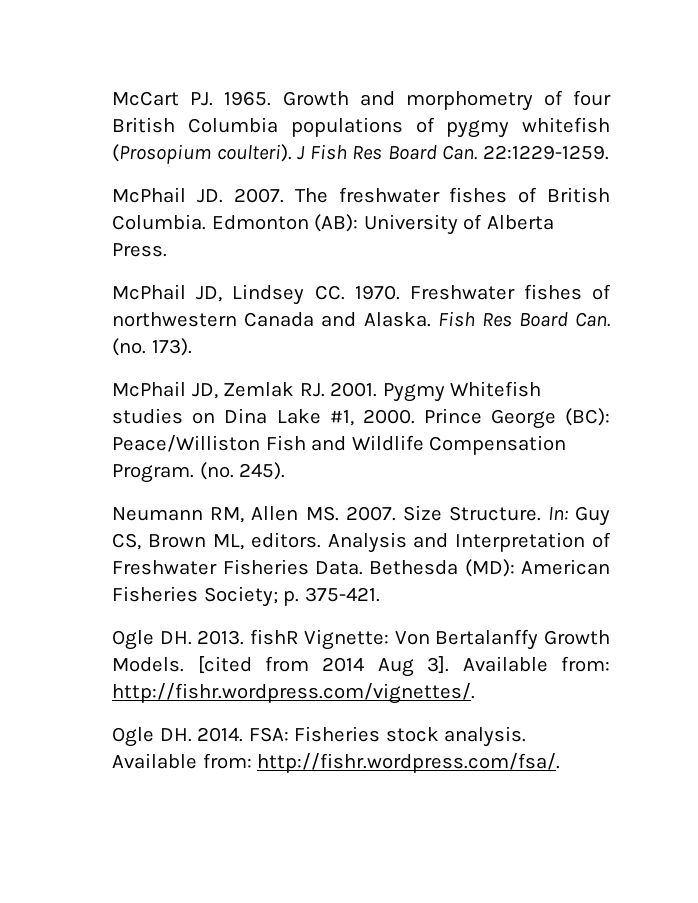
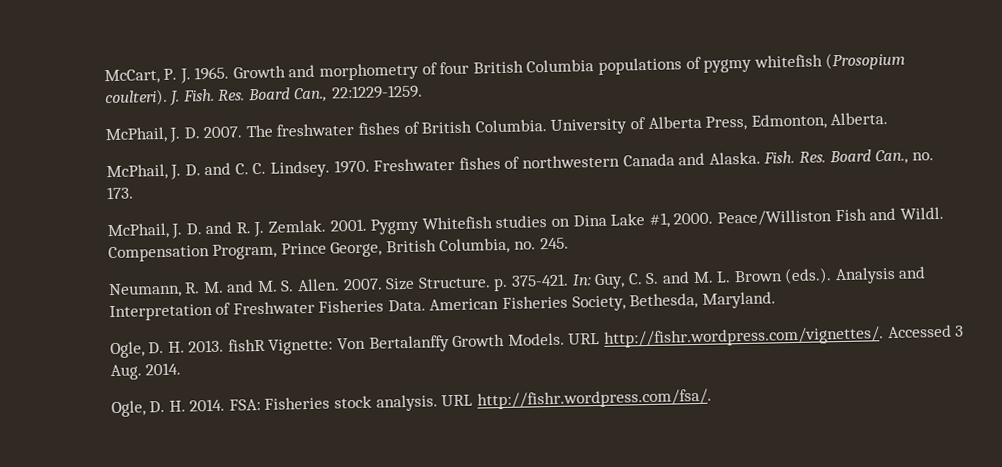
- McCart PJ. 1965.
+ McCart, P. J. 1965.
- J Fish Res Board Can. 22:1229-1259.
- McPhail JD. 2007.
+ J. Fish. Res. Board Can., 22:1229-1259.
+ McPhail, J. D. 2007.
- Edmonton (AB): University of Alberta Press.
- McPhail JD, Lindsey CC. 1970.
+ University of Alberta Press, Edmonton, Alberta.
+ McPhail, J. D. and C. C. Lindsey. 1970.
- Fish Res Board Can. (no. 173).
- McPhail JD, Zemlak RJ. 2001.
+ Fish. Res. Board Can., no. 173.
+ McPhail, J. D. and R. J. Zemlak. 2001.
- Prince George (BC): Peace/Williston Fish and Wildlife Compensation Program. (no. 245).
- Neumann RM, Allen MS. 2007. Size Structure. In: Guy CS, Brown ML, editors. Analysis and Interpretation of Freshwater Fisheries Data.
+ Peace/Williston Fish and Wildl. Compensation Program, Prince George, British Columbia, no. 245.
+ Neumann, R. M. and M. S. Allen. 2007. Size Structure. p. 375-421. In: Guy, C. S. and M. L. Brown (eds.). Analysis and Interpretation of Freshwater Fisheries Data.
- Bethesda (MD): American Fisheries Society; p. 375-421.
- Ogle DH. 2013. fishR Vignette: Von Bertalanffy Growth Models.
+ American Fisheries Society, Bethesda, Maryland.
+ Ogle, D. H. 2013. fishR Vignette: Von Bertalanffy Growth Models.
- [cited from 2014 Aug 3]. Available from: http://fishr.wordpress.com/vignettes/.
- Ogle DH. 2014.
+ URL http://fishr.wordpress.com/vignettes/. Accessed 3 Aug. 2014.
+ Ogle, D. H. 2014.
- Available from: http://fishr.wordpress.com/fsa/.
+ URL http://fishr.wordpress.com/fsa/.

